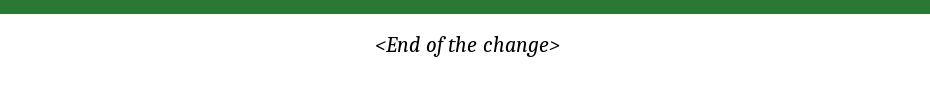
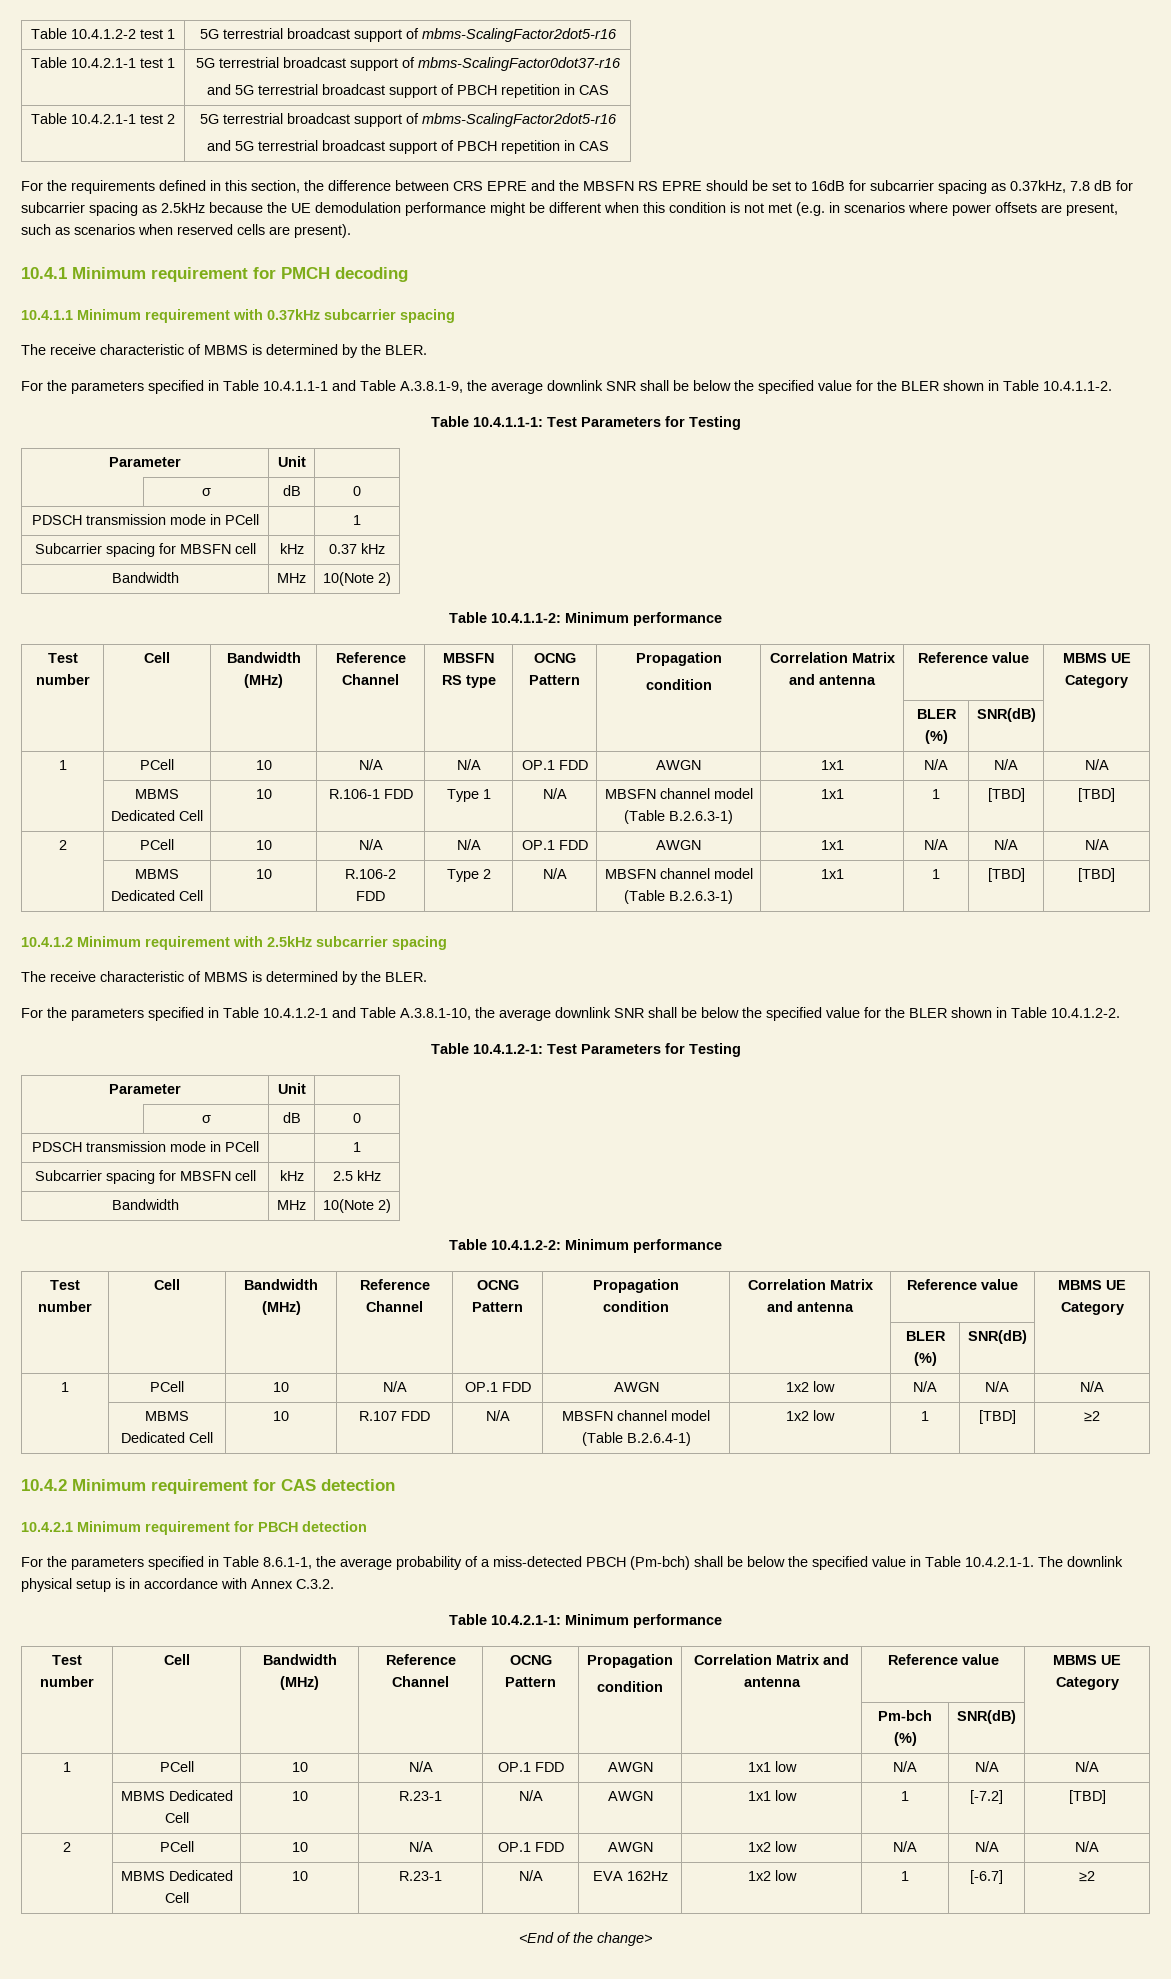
+ Table 10.4.1.2-2 test 1 | 5G terrestrial broadcast support of mbms-ScalingFactor2dot5-r16
+ Table 10.4.2.1-1 test 1 | 5G terrestrial broadcast support of mbms-ScalingFactor0dot37-r16
+ and 5G terrestrial broadcast support of PBCH repetition in CAS
+ Table 10.4.2.1-1 test 2 | 5G terrestrial broadcast support of mbms-ScalingFactor2dot5-r16
+ and 5G terrestrial broadcast support of PBCH repetition in CAS
+ For the requirements defined in this section, the difference between CRS EPRE and the MBSFN RS EPRE should be set to 16dB for subcarrier spacing as 0.37kHz, 7.8 dB for subcarrier spacing as 2.5kHz because the UE demodulation performance might be different when this condition is not met (e.g. in scenarios where power offsets are present, such as scenarios when reserved cells are present).
+ 10.4.1 Minimum requirement for PMCH decoding
+ 10.4.1.1 Minimum requirement with 0.37kHz subcarrier spacing
+ The receive characteristic of MBMS is determined by the BLER.
+ For the parameters specified in Table 10.4.1.1-1 and Table A.3.8.1-9, the average downlink SNR shall be below the specified value for the BLER shown in Table 10.4.1.1-2.
+ Table 10.4.1.1-1: Test Parameters for Testing
+ Parameter | Unit |
+ | σ | dB | 0
+ PDSCH transmission mode in PCell | | 1
+ Subcarrier spacing for MBSFN cell | kHz | 0.37 kHz
+ Bandwidth | MHz | 10(Note 2)
+ Table 10.4.1.1-2: Minimum performance
+ Test number | Cell | Bandwidth (MHz) | Reference Channel | MBSFN RS type | OCNG Pattern | Propagation
+ condition | Correlation Matrix and antenna | Reference value | MBMS UE Category
+ | | | | | | | | BLER (%) | SNR(dB) |
+ 1 | PCell | 10 | N/A | N/A | OP.1 FDD | AWGN | 1x1 | N/A | N/A | N/A
+ | MBMS Dedicated Cell | 10 | R.106-1 FDD | Type 1 | N/A | MBSFN channel model (Table B.2.6.3-1) | 1x1 | 1 | [TBD] | [TBD]
+ 2 | PCell | 10 | N/A | N/A | OP.1 FDD | AWGN | 1x1 | N/A | N/A | N/A
+ | MBMS Dedicated Cell | 10 | R.106-2
+ FDD | Type 2 | N/A | MBSFN channel model (Table B.2.6.3-1) | 1x1 | 1 | [TBD] | [TBD]
+ 10.4.1.2 Minimum requirement with 2.5kHz subcarrier spacing
+ The receive characteristic of MBMS is determined by the BLER.
+ For the parameters specified in Table 10.4.1.2-1 and Table A.3.8.1-10, the average downlink SNR shall be below the specified value for the BLER shown in Table 10.4.1.2-2.
+ Table 10.4.1.2-1: Test Parameters for Testing
+ Parameter | Unit |
+ | σ | dB | 0
+ PDSCH transmission mode in PCell | | 1
+ Subcarrier spacing for MBSFN cell | kHz | 2.5 kHz
+ Bandwidth | MHz | 10(Note 2)
+ Table 10.4.1.2-2: Minimum performance
+ Test number | Cell | Bandwidth (MHz) | Reference Channel | OCNG Pattern | Propagation
+ condition | Correlation Matrix and antenna | Reference value | MBMS UE Category
+ | | | | | | | BLER (%) | SNR(dB) |
+ 1 | PCell | 10 | N/A | OP.1 FDD | AWGN | 1x2 low | N/A | N/A | N/A
+ | MBMS Dedicated Cell | 10 | R.107 FDD | N/A | MBSFN channel model (Table B.2.6.4-1) | 1x2 low | 1 | [TBD] | ≥2
+ 10.4.2 Minimum requirement for CAS detection
+ 10.4.2.1 Minimum requirement for PBCH detection
+ For the parameters specified in Table 8.6.1-1, the average probability of a miss-detected PBCH (Pm-bch) shall be below the specified value in Table 10.4.2.1-1. The downlink physical setup is in accordance with Annex C.3.2.
+ Table 10.4.2.1-1: Minimum performance
+ Test number | Cell | Bandwidth (MHz) | Reference Channel | OCNG Pattern | Propagation
+ condition | Correlation Matrix and antenna | Reference value | MBMS UE Category
+ | | | | | | | Pm-bch (%) | SNR(dB) |
+ 1 | PCell | 10 | N/A | OP.1 FDD | AWGN | 1x1 low | N/A | N/A | N/A
+ | MBMS Dedicated Cell | 10 | R.23-1 | N/A | AWGN | 1x1 low | 1 | [-7.2] | [TBD]
+ 2 | PCell | 10 | N/A | OP.1 FDD | AWGN | 1x2 low | N/A | N/A | N/A
+ | MBMS Dedicated Cell | 10 | R.23-1 | N/A | EVA 162Hz | 1x2 low | 1 | [-6.7] | ≥2

